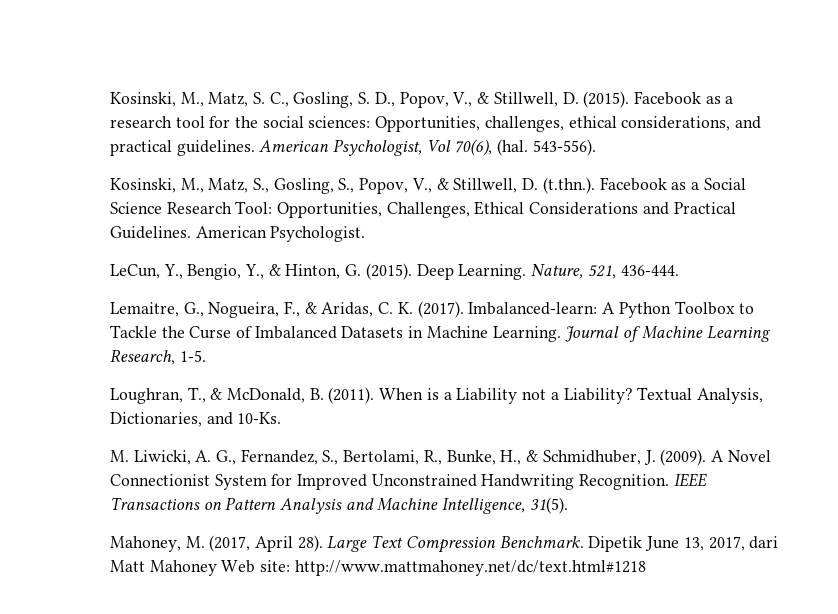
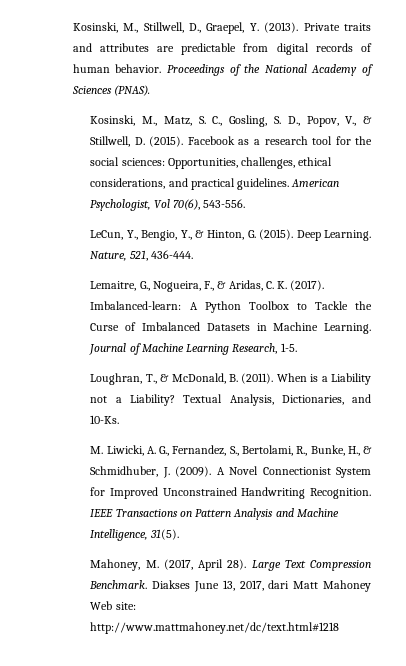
+ Kosinski, M., Stillwell, D., Graepel, Y. (2013). Private traits and attributes are predictable from digital records of human behavior. Proceedings of the National Academy of Sciences (PNAS).
- American Psychologist, Vol 70(6), (hal. 543-556).
- Kosinski, M., Matz, S., Gosling, S., Popov, V., & Stillwell, D. (t.thn.). Facebook as a Social Science Research Tool: Opportunities, Challenges, Ethical Considerations and Practical Guidelines. American Psychologist.
+ American Psychologist, Vol 70(6), 543-556.
- Dipetik June 13, 2017, dari Matt Mahoney Web site: http://www.mattmahoney.net/dc/text.html#1218
+ Diakses June 13, 2017, dari Matt Mahoney Web site: http://www.mattmahoney.net/dc/text.html#1218

